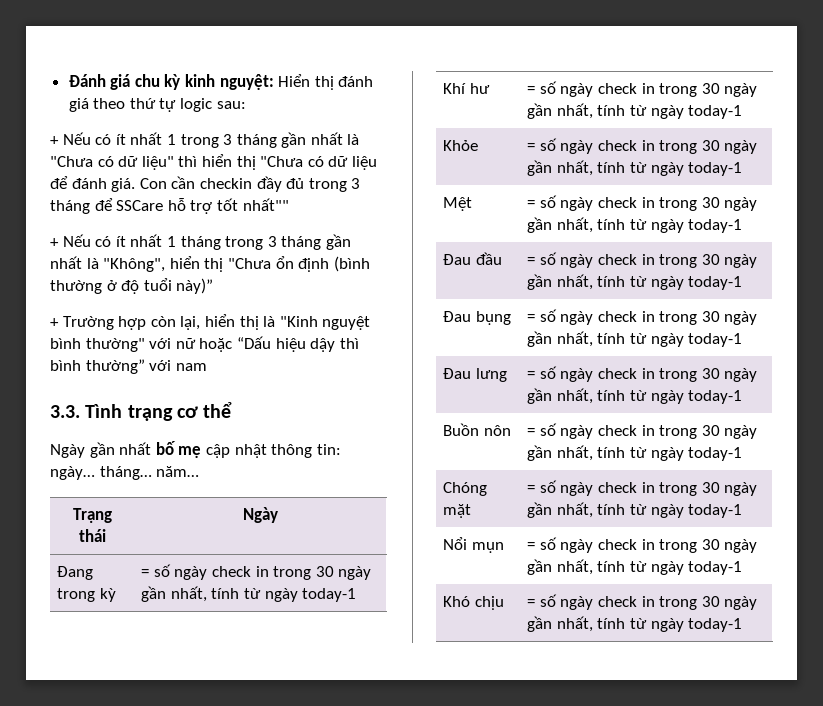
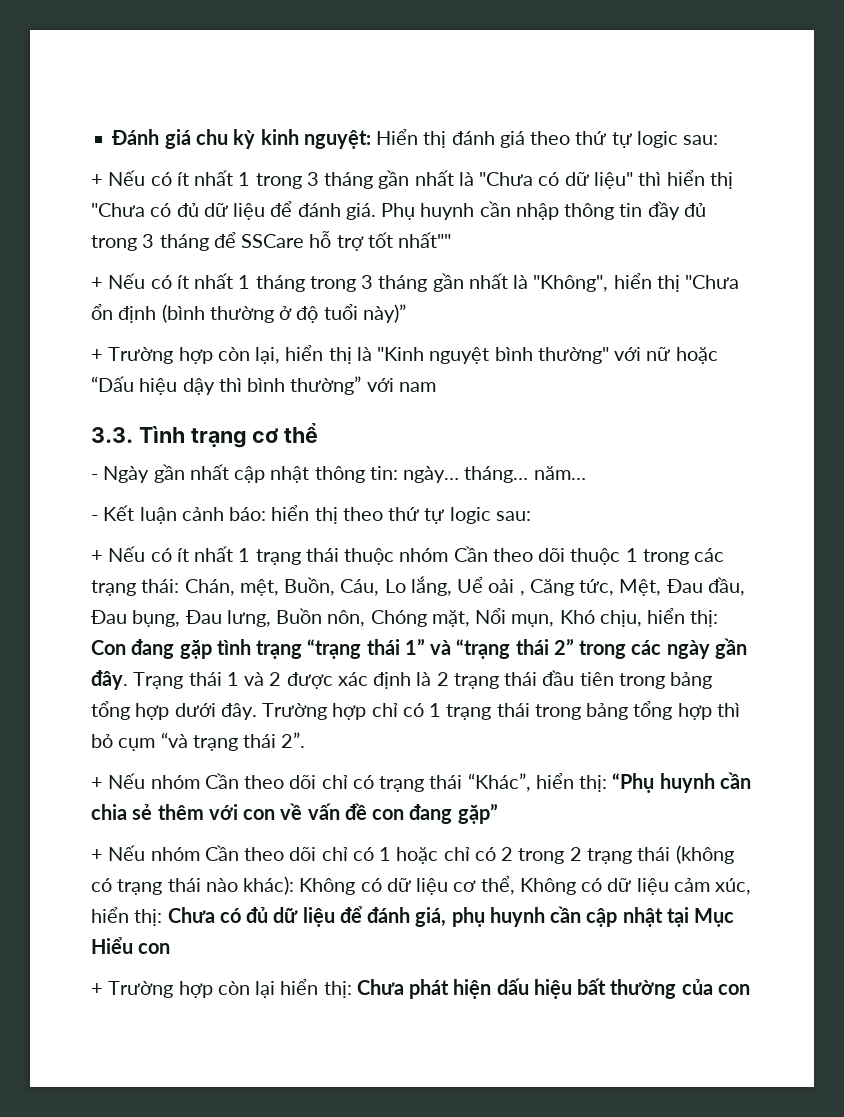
- + Nếu có ít nhất 1 trong 3 tháng gần nhất là "Chưa có dữ liệu" thì hiển thị "Chưa có dữ liệu để đánh giá.
+ + Nếu có ít nhất 1 trong 3 tháng gần nhất là "Chưa có dữ liệu" thì hiển thị "Chưa có đủ dữ liệu để đánh giá.
- Con cần checkin đầy đủ trong 3 tháng để SSCare hỗ trợ tốt nhất""
+ Phụ huynh cần nhập thông tin đầy đủ trong 3 tháng để SSCare hỗ trợ tốt nhất""
- Ngày gần nhất bố mẹ cập nhật thông tin: ngày… tháng… năm…
+ - Ngày gần nhất cập nhật thông tin: ngày… tháng… năm…
- Trạng thái | Ngày
- Đang trong kỳ | = số ngày check in trong 30 ngày gần nhất, tính từ ngày today-1
- Khí hư | = số ngày check in trong 30 ngày gần nhất, tính từ ngày today-1
- Khỏe | = số ngày check in trong 30 ngày gần nhất, tính từ ngày today-1
- Mệt | = số ngày check in trong 30 ngày gần nhất, tính từ ngày today-1
- Đau đầu | = số ngày check in trong 30 ngày gần nhất, tính từ ngày today-1
- Đau bụng | = số ngày check in trong 30 ngày gần nhất, tính từ ngày today-1
- Đau lưng | = số ngày check in trong 30 ngày gần nhất, tính từ ngày today-1
- Buồn nôn | = số ngày check in trong 30 ngày gần nhất, tính từ ngày today-1
- Chóng mặt | = số ngày check in trong 30 ngày gần nhất, tính từ ngày today-1
- Nổi mụn | = số ngày check in trong 30 ngày gần nhất, tính từ ngày today-1
- Khó chịu | = số ngày check in trong 30 ngày gần nhất, tính từ ngày today-1
+ - Kết luận cảnh báo: hiển thị theo thứ tự logic sau:
+ + Nếu có ít nhất 1 trạng thái thuộc nhóm Cần theo dõi thuộc 1 trong các trạng thái: Chán, mệt, Buồn, Cáu, Lo lắng, Uể oải , Căng tức, Mệt, Đau đầu, Đau bụng, Đau lưng, Buồn nôn, Chóng mặt, Nổi mụn, Khó chịu, hiển thị: Con đang gặp tình trạng “trạng thái 1” và “trạng thái 2” trong các ngày gần đây. Trạng thái 1 và 2 được xác định là 2 trạng thái đầu tiên trong bảng tổng hợp dưới đây. Trường hợp chỉ có 1 trạng thái trong bảng tổng hợp thì bỏ cụm “và trạng thái 2”.
+ + Nếu nhóm Cần theo dõi chỉ có trạng thái “Khác”, hiển thị: “Phụ huynh cần chia sẻ thêm với con về vấn đề con đang gặp”
+ + Nếu nhóm Cần theo dõi chỉ có 1 hoặc chỉ có 2 trong 2 trạng thái (không có trạng thái nào khác): Không có dữ liệu cơ thể, Không có dữ liệu cảm xúc, hiển thị: Chưa có đủ dữ liệu để đánh giá, phụ huynh cần cập nhật tại Mục Hiểu con
+ + Trường hợp còn lại hiển thị: Chưa phát hiện dấu hiệu bất thường của con

